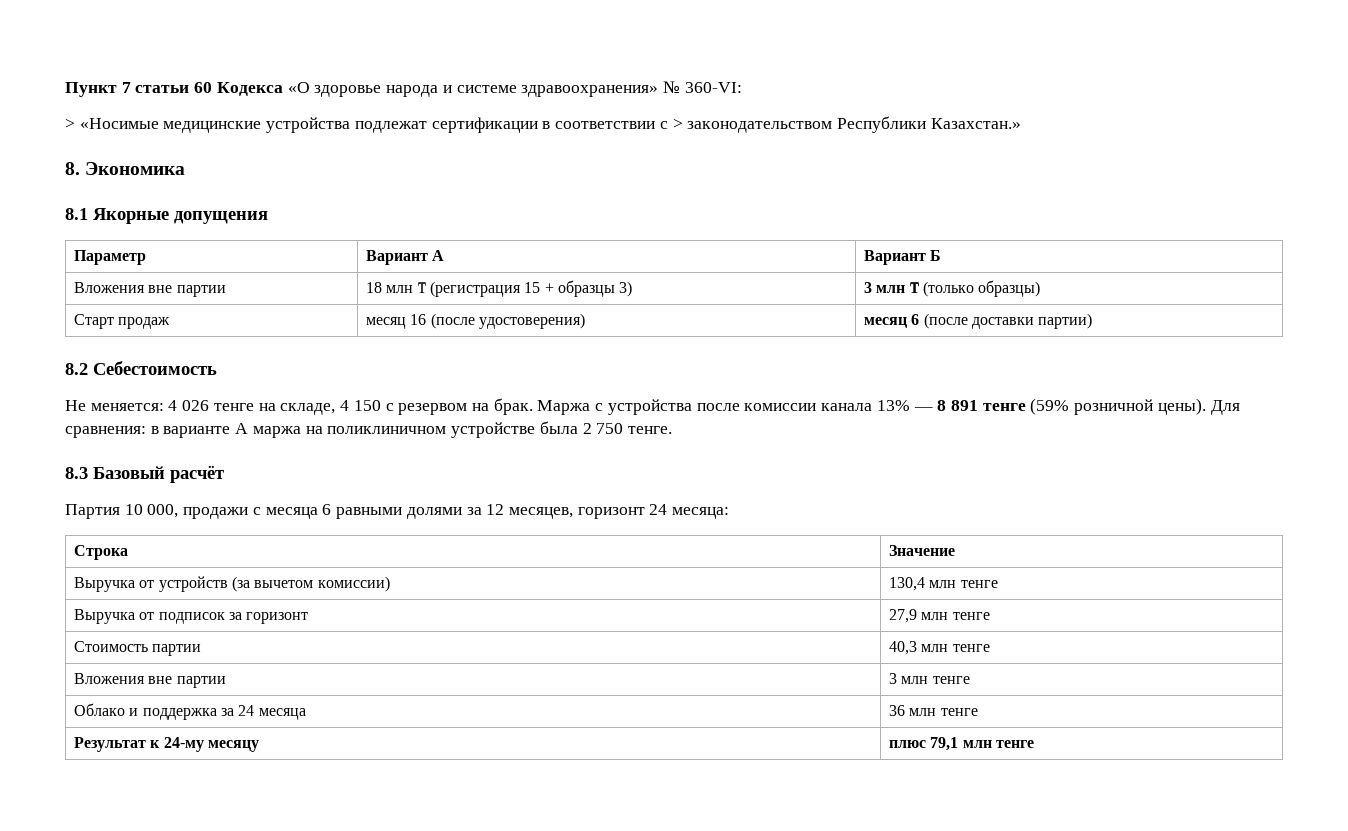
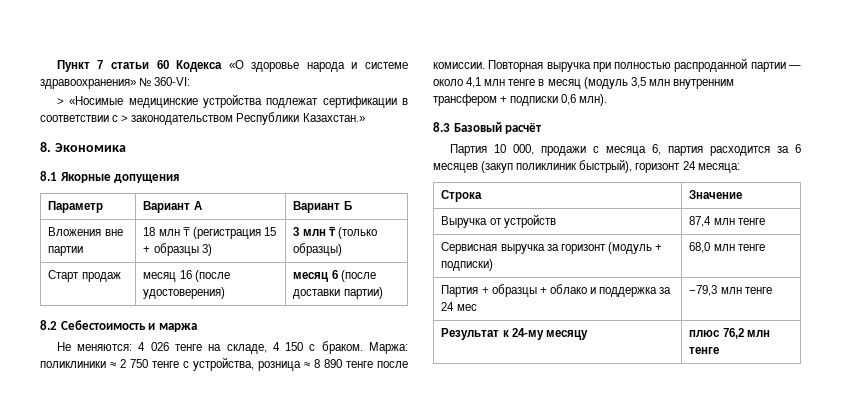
- 8.2 Себестоимость
+ 8.2 Себестоимость и маржа
- Не меняется: 4 026 тенге на складе, 4 150 с резервом на брак. Маржа с устройства после комиссии канала 13% — 8 891 тенге (59% розничной цены). Для сравнения: в варианте А маржа на поликлиничном устройстве была 2 750 тенге.
+ Не меняются: 4 026 тенге на складе, 4 150 с браком. Маржа: поликлиники ≈ 2 750 тенге с устройства, розница ≈ 8 890 тенге после комиссии. Повторная выручка при полностью распроданной партии — около 4,1 млн тенге в месяц (модуль 3,5 млн внутренним трансфером + подписки 0,6 млн).
- Партия 10 000, продажи с месяца 6 равными долями за 12 месяцев, горизонт 24 месяца:
+ Партия 10 000, продажи с месяца 6, партия расходится за 6 месяцев (закуп поликлиник быстрый), горизонт 24 месяца:
- Выручка от устройств (за вычетом комиссии) | 130,4 млн тенге
- Выручка от подписок за горизонт | 27,9 млн тенге
- Стоимость партии | 40,3 млн тенге
- Вложения вне партии | 3 млн тенге
- Облако и поддержка за 24 месяца | 36 млн тенге
+ Выручка от устройств | 87,4 млн тенге
+ Сервисная выручка за горизонт (модуль + подписки) | 68,0 млн тенге
+ Партия + образцы + облако и поддержка за 24 мес | −79,3 млн тенге
- Результат к 24-му месяцу | плюс 79,1 млн тенге
+ Результат к 24-му месяцу | плюс 76,2 млн тенге

